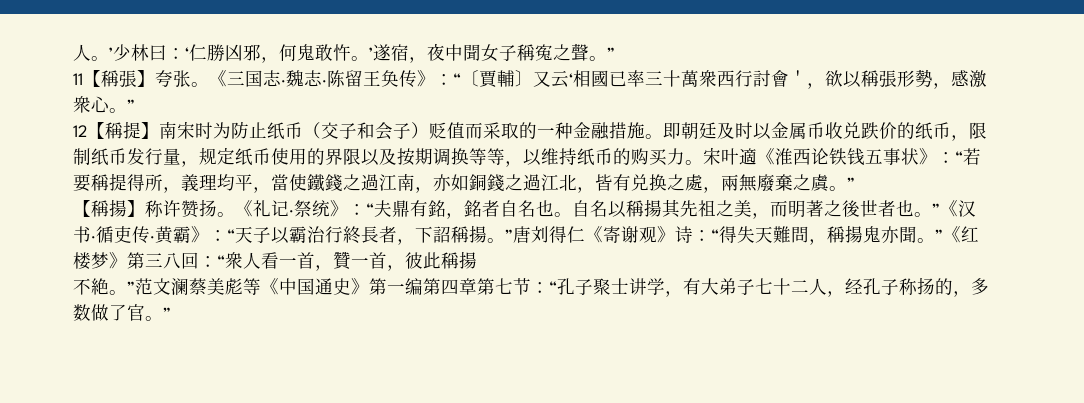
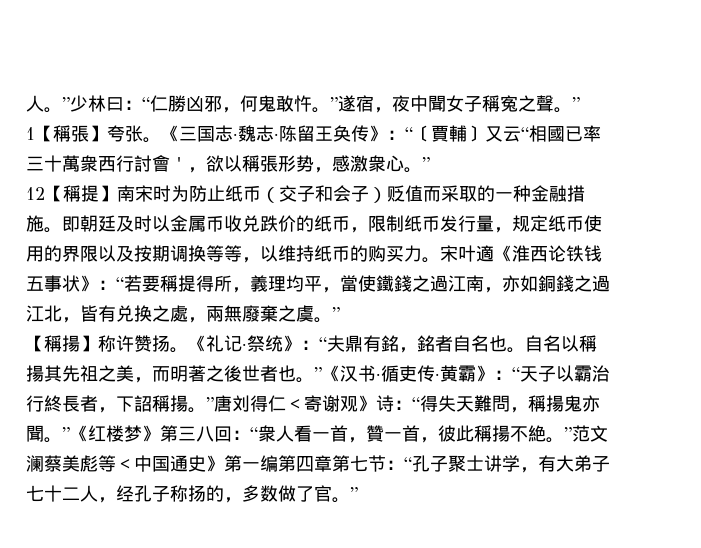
- 人。’少林曰：‘仁勝凶邪，何鬼敢忤。’遂宿，夜中聞女子稱寃之聲。”
+ 人。”少林曰：“仁勝凶邪，何鬼敢忤。”遂宿，夜中聞女子稱寃之聲。”
- 11【稱張】夸张。
+ 1【稱張】夸张。
- 《三国志·魏志·陈留王奂传》：“〔賈輔〕又云‘相國已率三十萬衆西行討會＇，欲以稱張形勢，感激衆心。”
+ 《三国志·魏志·陈留王奂传》：“〔賈輔〕又云“相國已率三十萬衆西行討會＇，欲以稱張形势，感激衆心。”
- “天子以霸治行終長者，下詔稱揚。”唐刘得仁《寄谢观》诗：
+ “天子以霸治行終長者，下詔稱揚。”唐刘得仁＜寄谢观》诗：
- “衆人看一首，贊一首，彼此稱揚
- 不絶。”范文澜蔡美彪等《中国通史》第一编第四章第七节：
+ “衆人看一首，贊一首，彼此稱揚不絶。”范文澜蔡美彪等＜中国通史》第一编第四章第七节：

